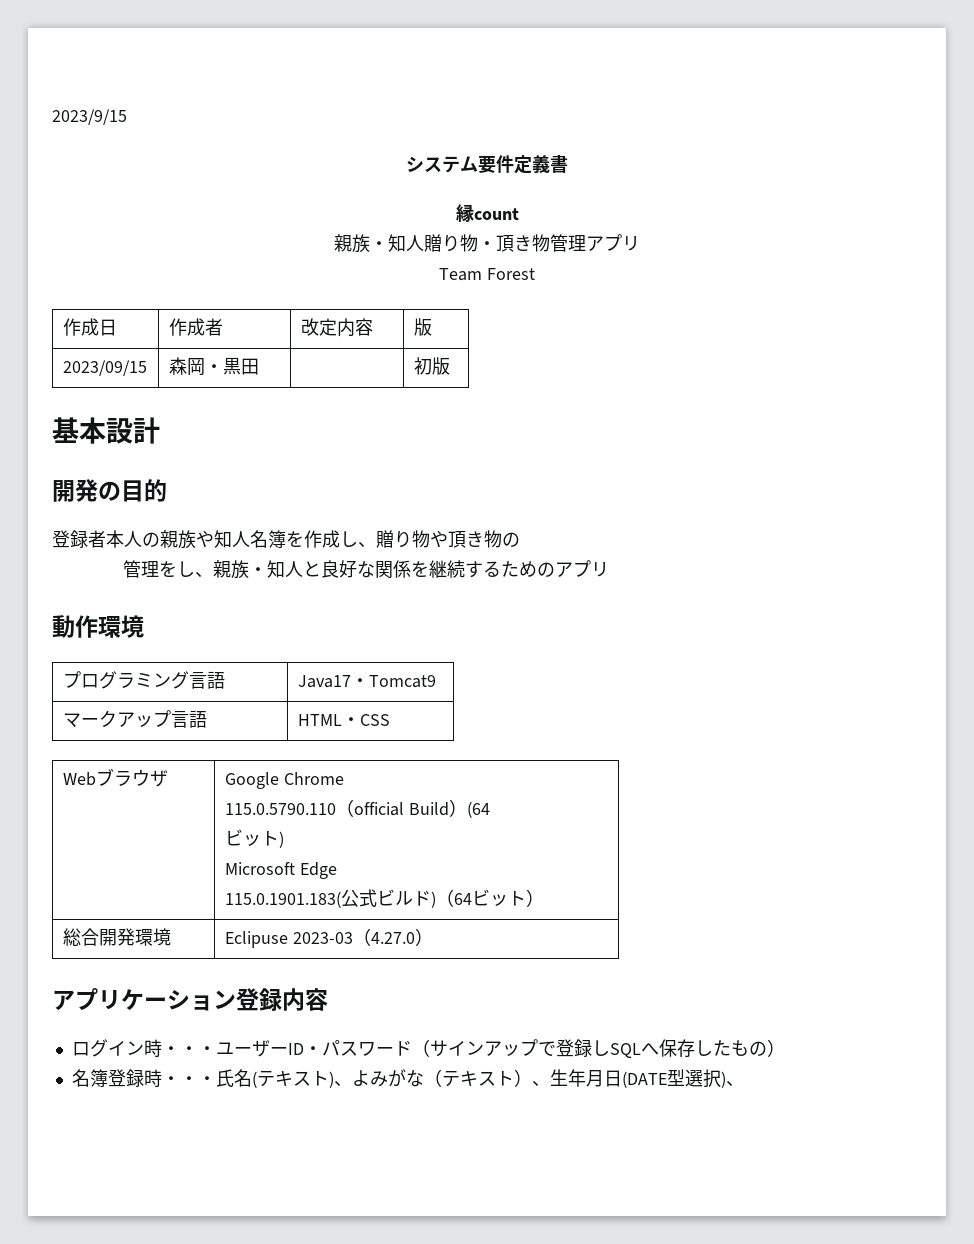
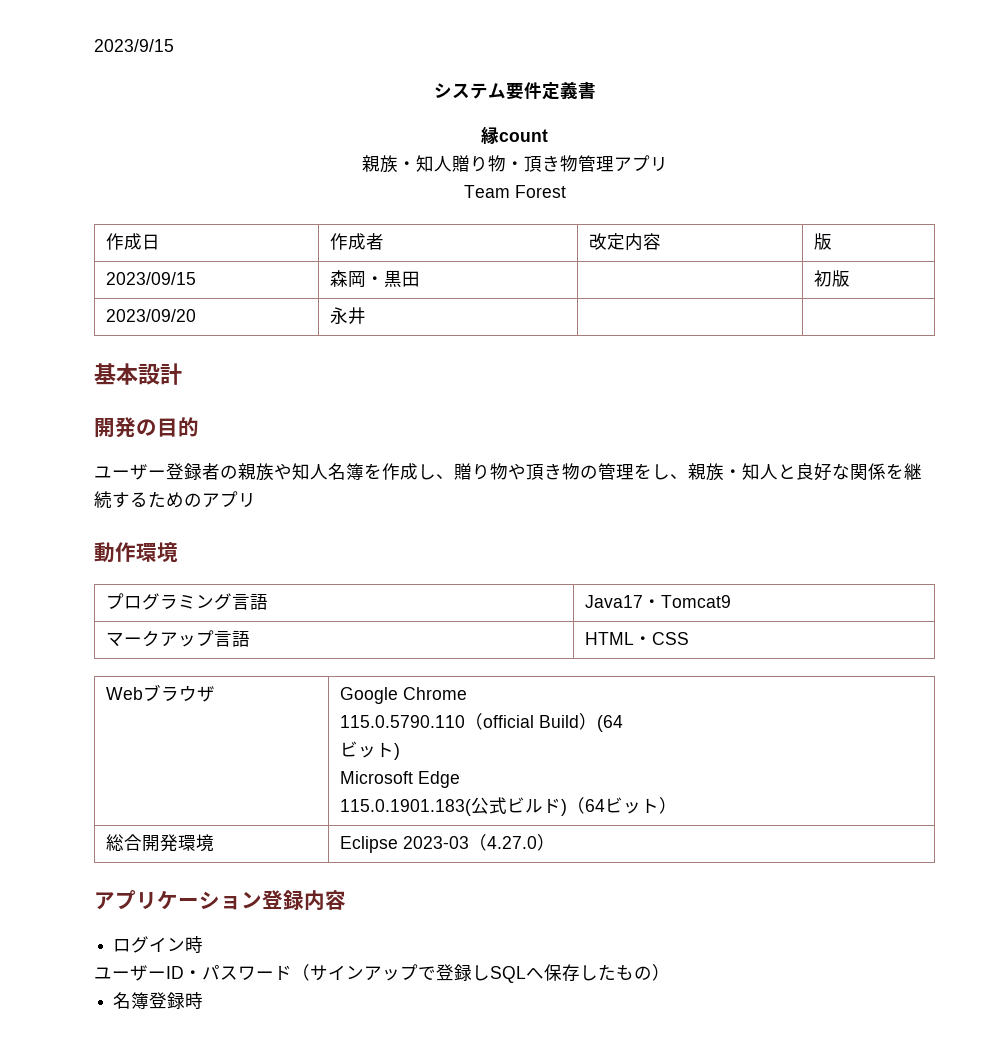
+ 2023/09/20 | 永井 | |
- 登録者本人の親族や知人名簿を作成し、贈り物や頂き物の
- 管理をし、親族・知人と良好な関係を継続するためのアプリ
+ ユーザー登録者の親族や知人名簿を作成し、贈り物や頂き物の管理をし、親族・知人と良好な関係を継続するためのアプリ
- 総合開発環境 | Eclipuse 2023-03（4.27.0）
+ 総合開発環境 | Eclipse 2023-03（4.27.0）
- ログイン時・・・ユーザーID・パスワード（サインアップで登録しSQLへ保存したもの）
+ ログイン時
+ ユーザーID・パスワード（サインアップで登録しSQLへ保存したもの）
- 名簿登録時・・・氏名(テキスト)、よみがな（テキスト）、生年月日(DATE型選択)、
+ 名簿登録時

